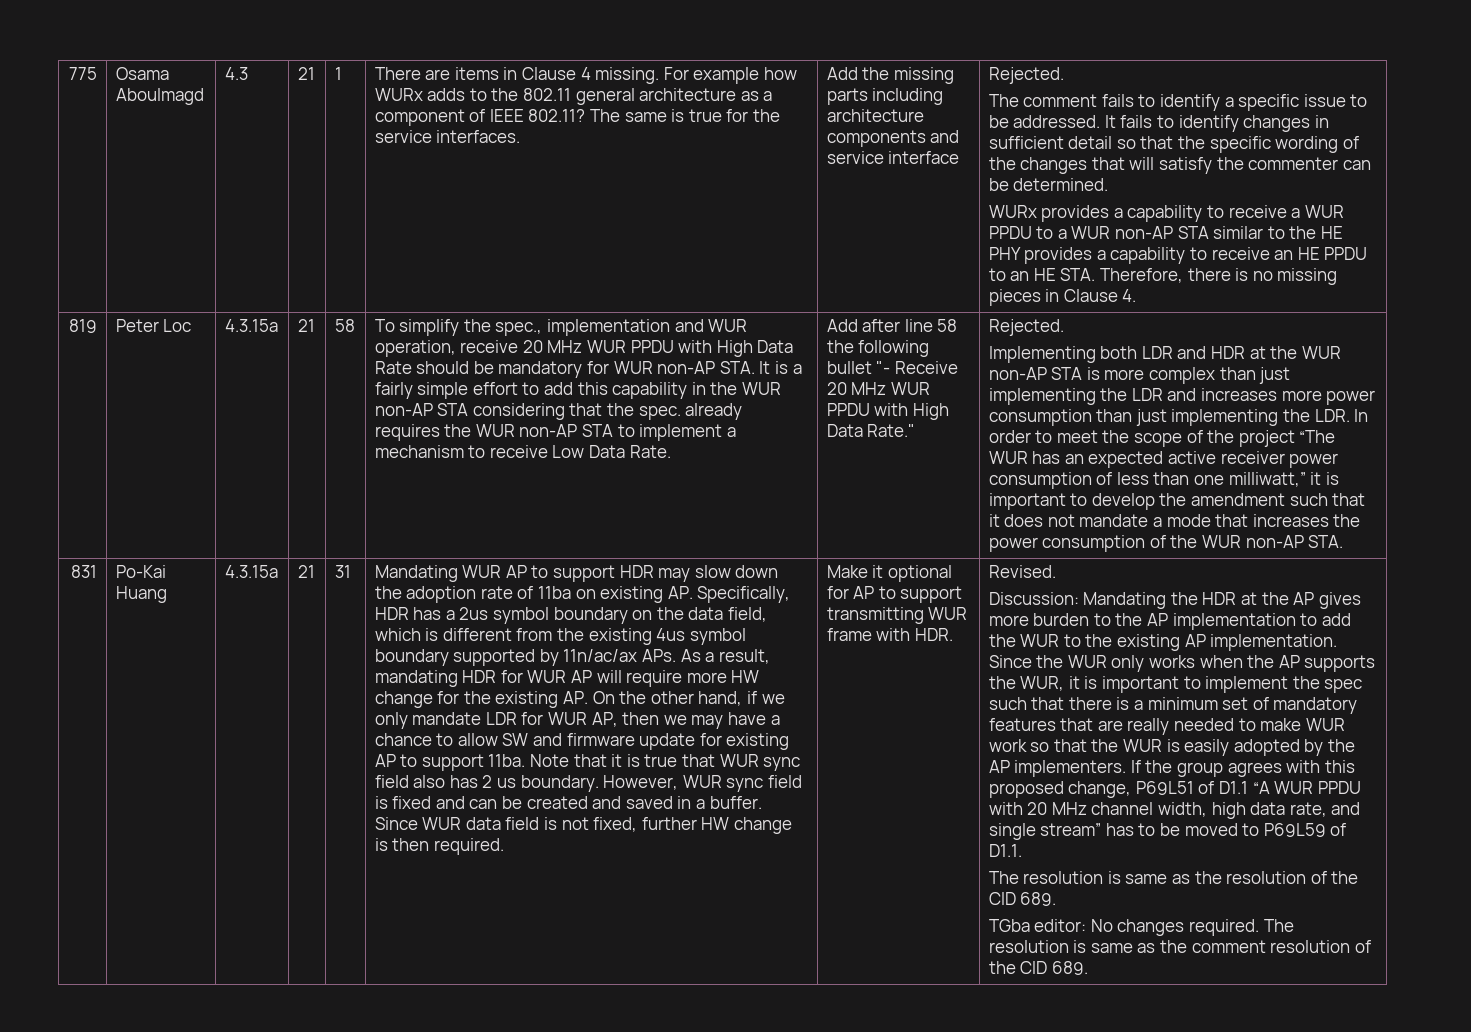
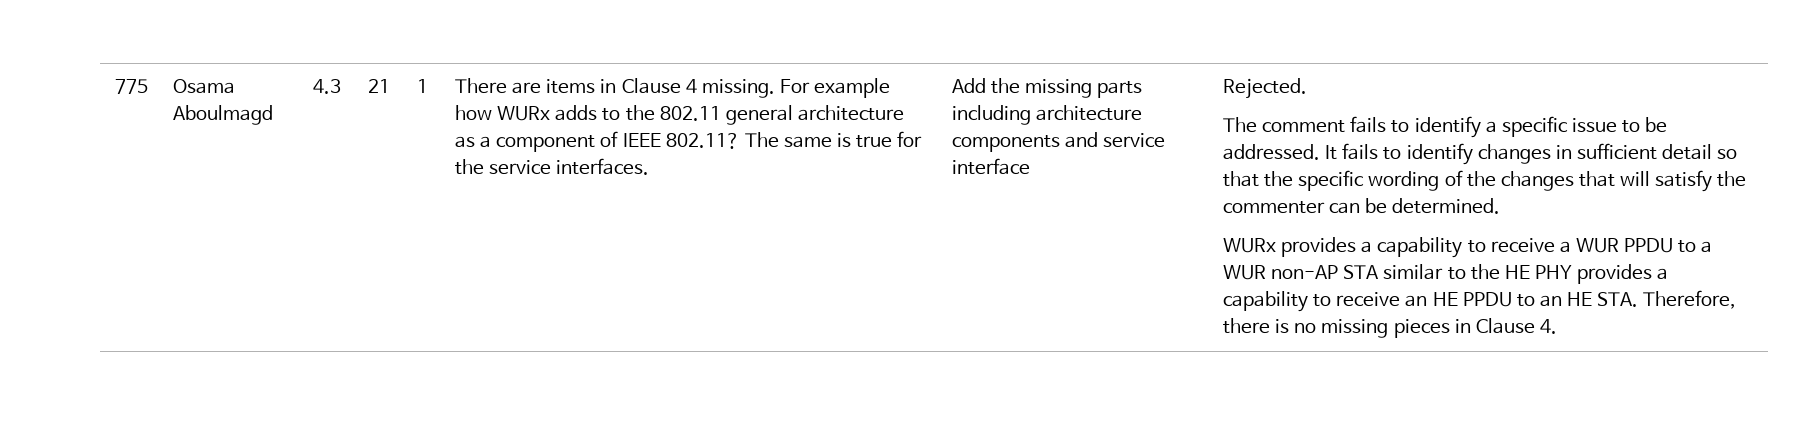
- 819 | Peter Loc | 4.3.15a | 21 | 58 | To simplify the spec., implementation and WUR operation, receive 20 MHz WUR PPDU with High Data Rate should be mandatory for WUR non-AP STA. It is a fairly simple effort to add this capability in the WUR non-AP STA considering that the spec. already requires the WUR non-AP STA to implement a mechanism to receive Low Data Rate. | Add after line 58 the following bullet "- Receive 20 MHz WUR PPDU with High Data Rate." | Rejected.
- Implementing both LDR and HDR at the WUR non-AP STA is more complex than just implementing the LDR and increases more power consumption than just implementing the LDR. In order to meet the scope of the project “The WUR has an expected active receiver power consumption of less than one milliwatt,” it is important to develop the amendment such that it does not mandate a mode that increases the power consumption of the WUR non-AP STA.
- 831 | Po-Kai Huang | 4.3.15a | 21 | 31 | Mandating WUR AP to support HDR may slow down the adoption rate of 11ba on existing AP. Specifically, HDR has a 2us symbol boundary on the data field, which is different from the existing 4us symbol boundary supported by 11n/ac/ax APs. As a result, mandating HDR for WUR AP will require more HW change for the existing AP. On the other hand, if we only mandate LDR for WUR AP, then we may have a chance to allow SW and firmware update for existing AP to support 11ba. Note that it is true that WUR sync field also has 2 us boundary. However, WUR sync field is fixed and can be created and saved in a buffer. Since WUR data field is not fixed, further HW change is then required. | Make it optional for AP to support transmitting WUR frame with HDR. | Revised.
- Discussion: Mandating the HDR at the AP gives more burden to the AP implementation to add the WUR to the existing AP implementation. Since the WUR only works when the AP supports the WUR, it is important to implement the spec such that there is a minimum set of mandatory features that are really needed to make WUR work so that the WUR is easily adopted by the AP implementers. If the group agrees with this proposed change, P69L51 of D1.1 “A WUR PPDU with 20 MHz channel width, high data rate, and single stream” has to be moved to P69L59 of D1.1.
- The resolution is same as the resolution of the CID 689.
- TGba editor: No changes required. The resolution is same as the comment resolution of the CID 689.

